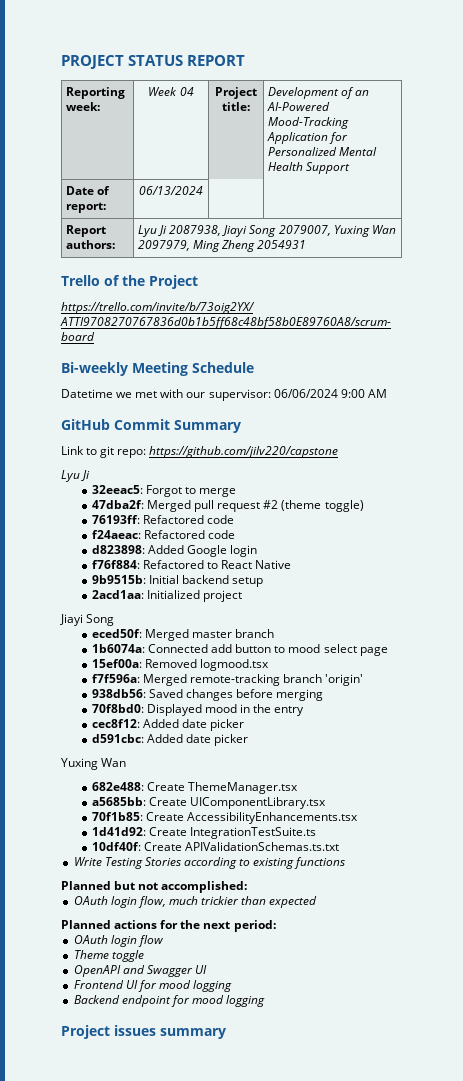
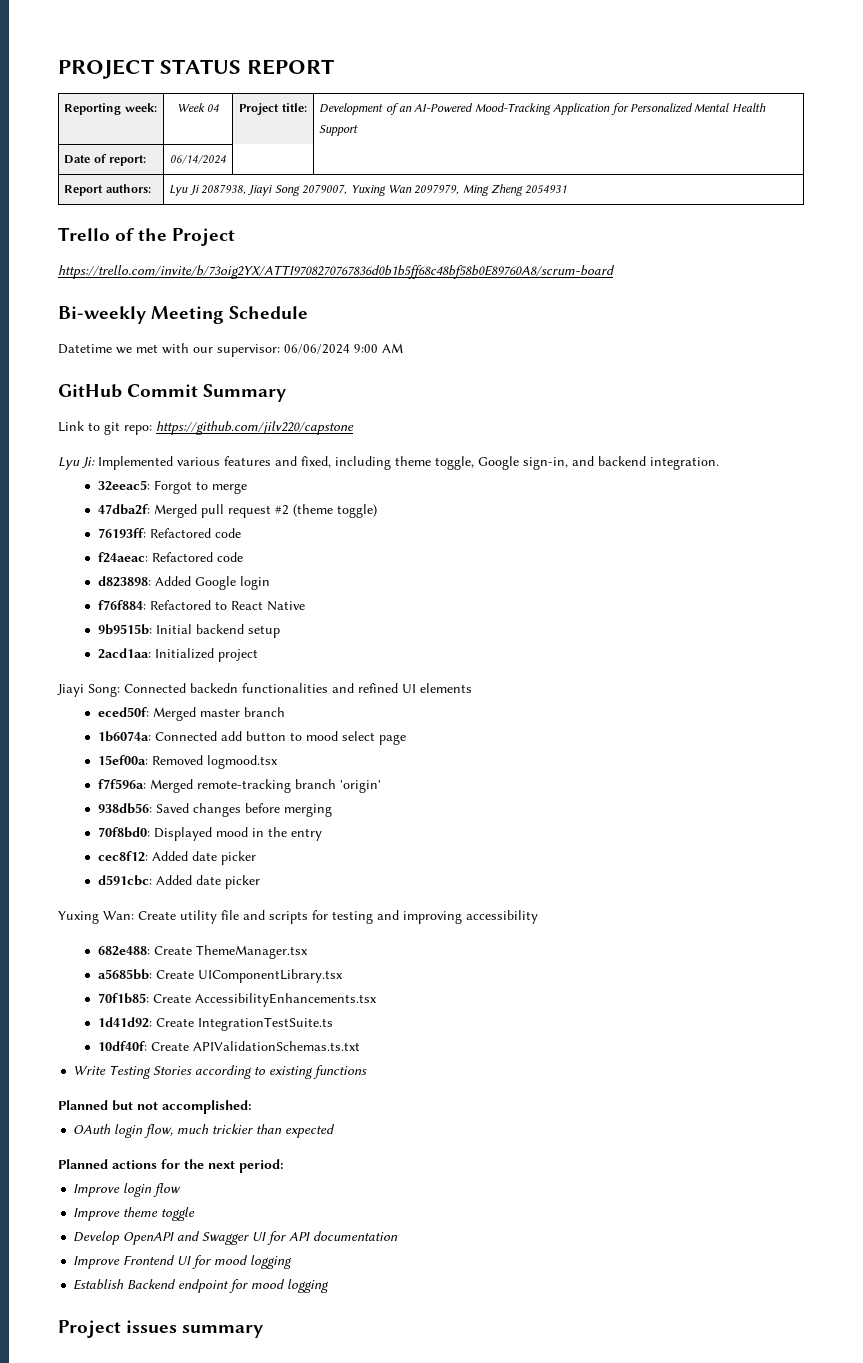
- Date of report: | 06/13/2024 | |
+ Date of report: | 06/14/2024 | |
  Link to git repo: https://github.com/jilv220/capstone
- Lyu Ji
+ Lyu Ji: Implemented various features and fixed, including theme toggle, Google sign-in, and backend integration.
  2acd1aa: Initialized project
- Jiayi Song
+ Jiayi Song: Connected backedn functionalities and refined UI elements
  d591cbc: Added date picker
- Yuxing Wan
+ Yuxing Wan: Create utility file and scripts for testing and improving accessibility
- OAuth login flow
+ Improve login flow
- Theme toggle
+ Improve theme toggle
- OpenAPI and Swagger UI
- Frontend UI for mood logging
+ Develop OpenAPI and Swagger UI for API documentation
+ Improve Frontend UI for mood logging
- Backend endpoint for mood logging
+ Establish Backend endpoint for mood logging

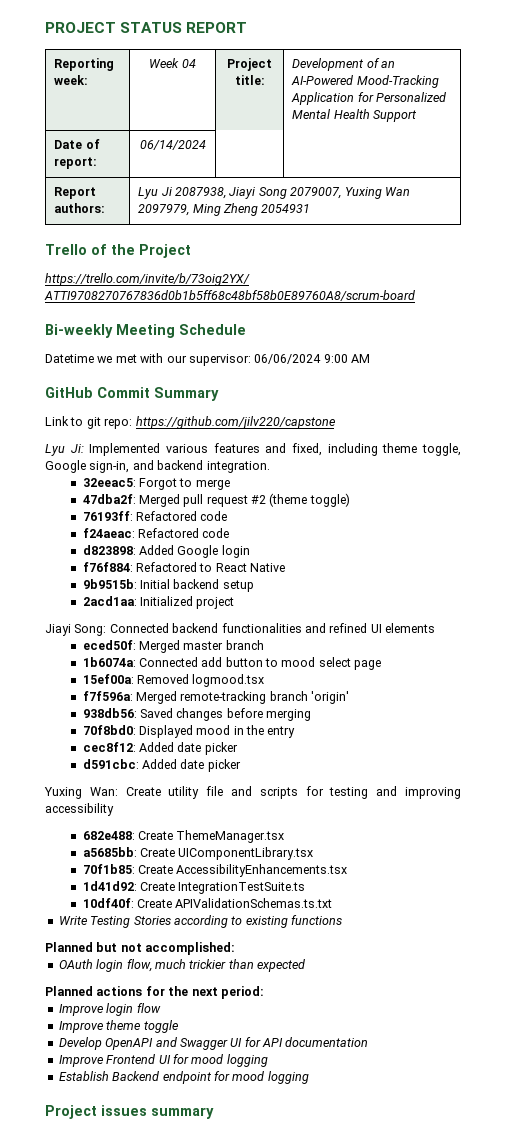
- Jiayi Song: Connected backedn functionalities and refined UI elements
+ Jiayi Song: Connected backend functionalities and refined UI elements

